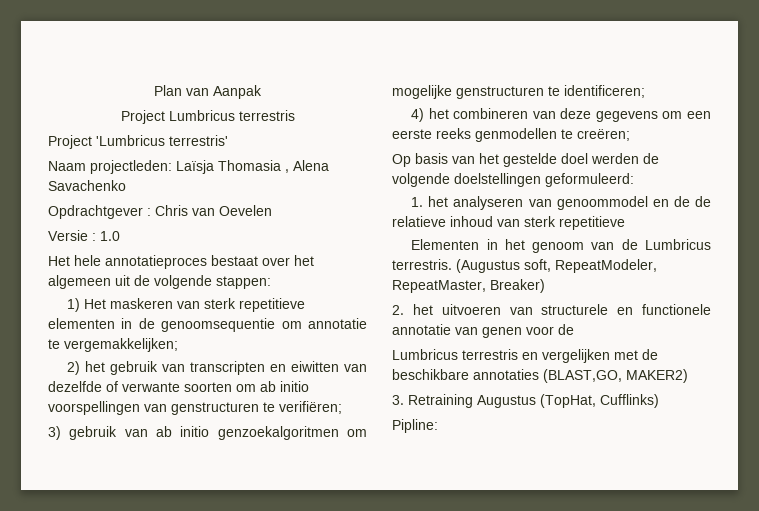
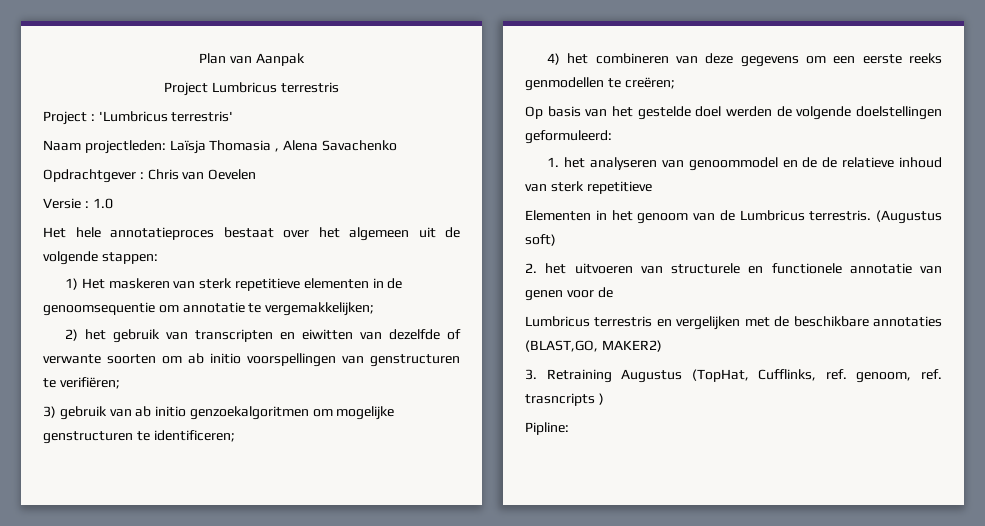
- Project 'Lumbricus terrestris'
+ Project : 'Lumbricus terrestris'
- (Augustus soft, RepeatModeler, RepeatMaster, Breaker)
+ (Augustus soft)
- 3. Retraining Augustus (TopHat, Cufflinks)
+ 3. Retraining Augustus (TopHat, Cufflinks, ref. genoom, ref. trasncripts )

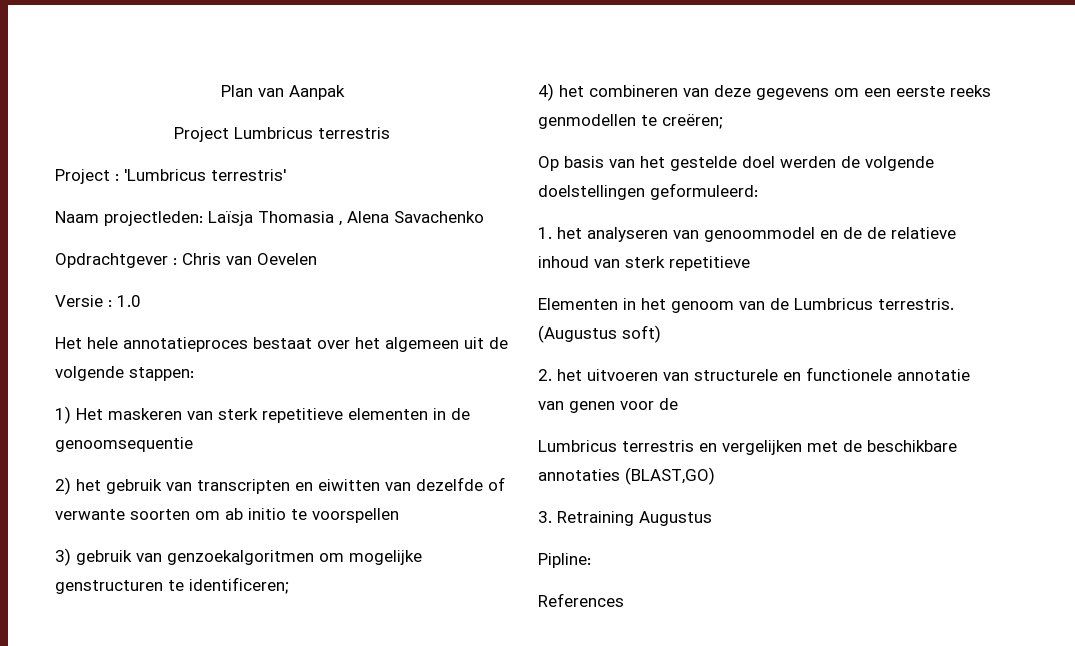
- 1) Het maskeren van sterk repetitieve elementen in de genoomsequentie om annotatie te vergemakkelijken;
+ 1) Het maskeren van sterk repetitieve elementen in de genoomsequentie
- 2) het gebruik van transcripten en eiwitten van dezelfde of verwante soorten om ab initio voorspellingen van genstructuren te verifiëren;
+ 2) het gebruik van transcripten en eiwitten van dezelfde of verwante soorten om ab initio te voorspellen
- 3) gebruik van ab initio genzoekalgoritmen om mogelijke genstructuren te identificeren;
+ 3) gebruik van genzoekalgoritmen om mogelijke genstructuren te identificeren;
- Lumbricus terrestris en vergelijken met de beschikbare annotaties (BLAST,GO, MAKER2)
+ Lumbricus terrestris en vergelijken met de beschikbare annotaties (BLAST,GO)
- 3. Retraining Augustus (TopHat, Cufflinks, ref. genoom, ref. trasncripts )
+ 3. Retraining Augustus
+ References

